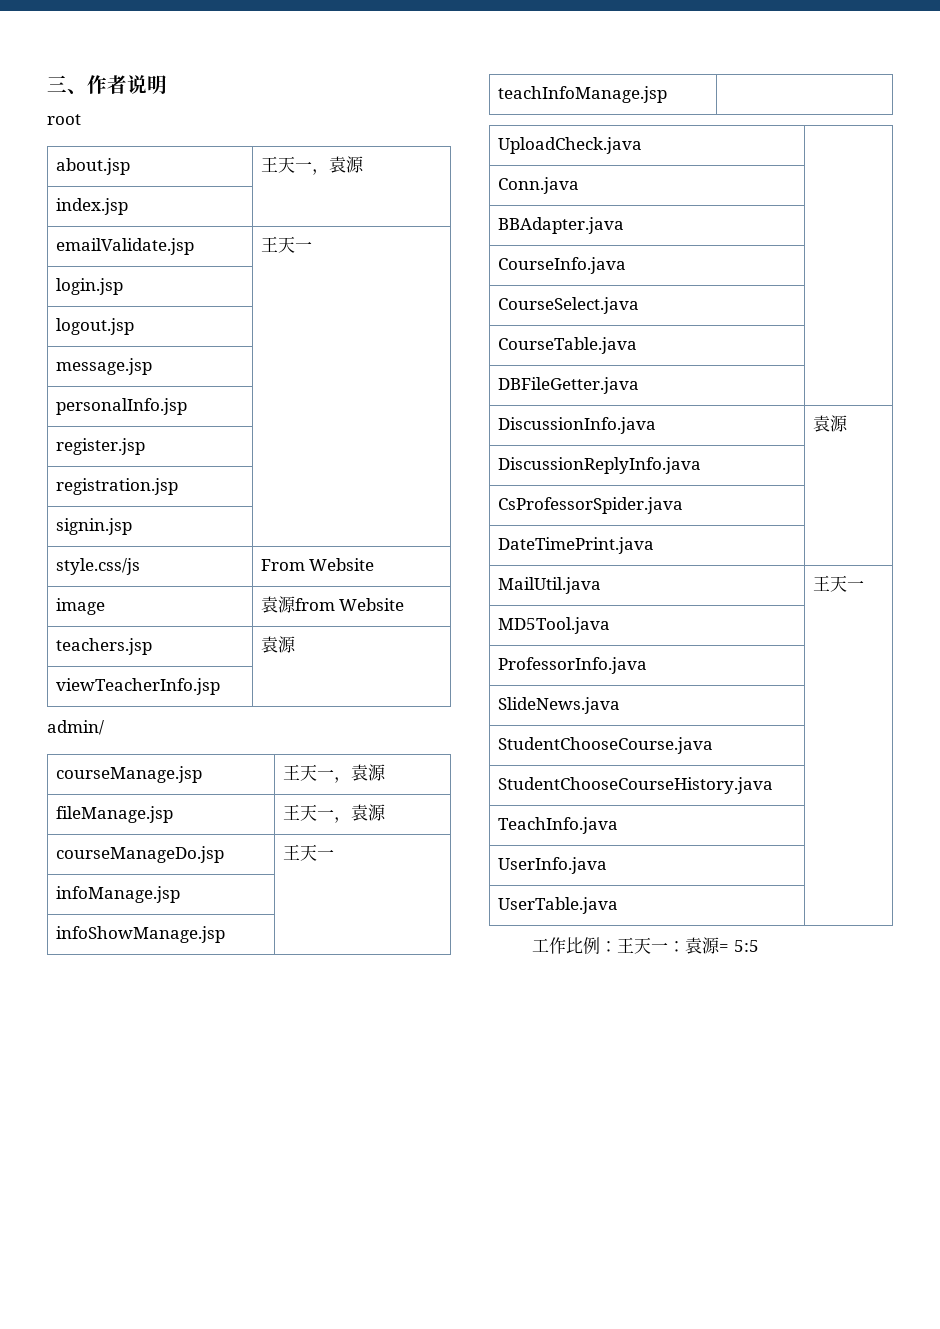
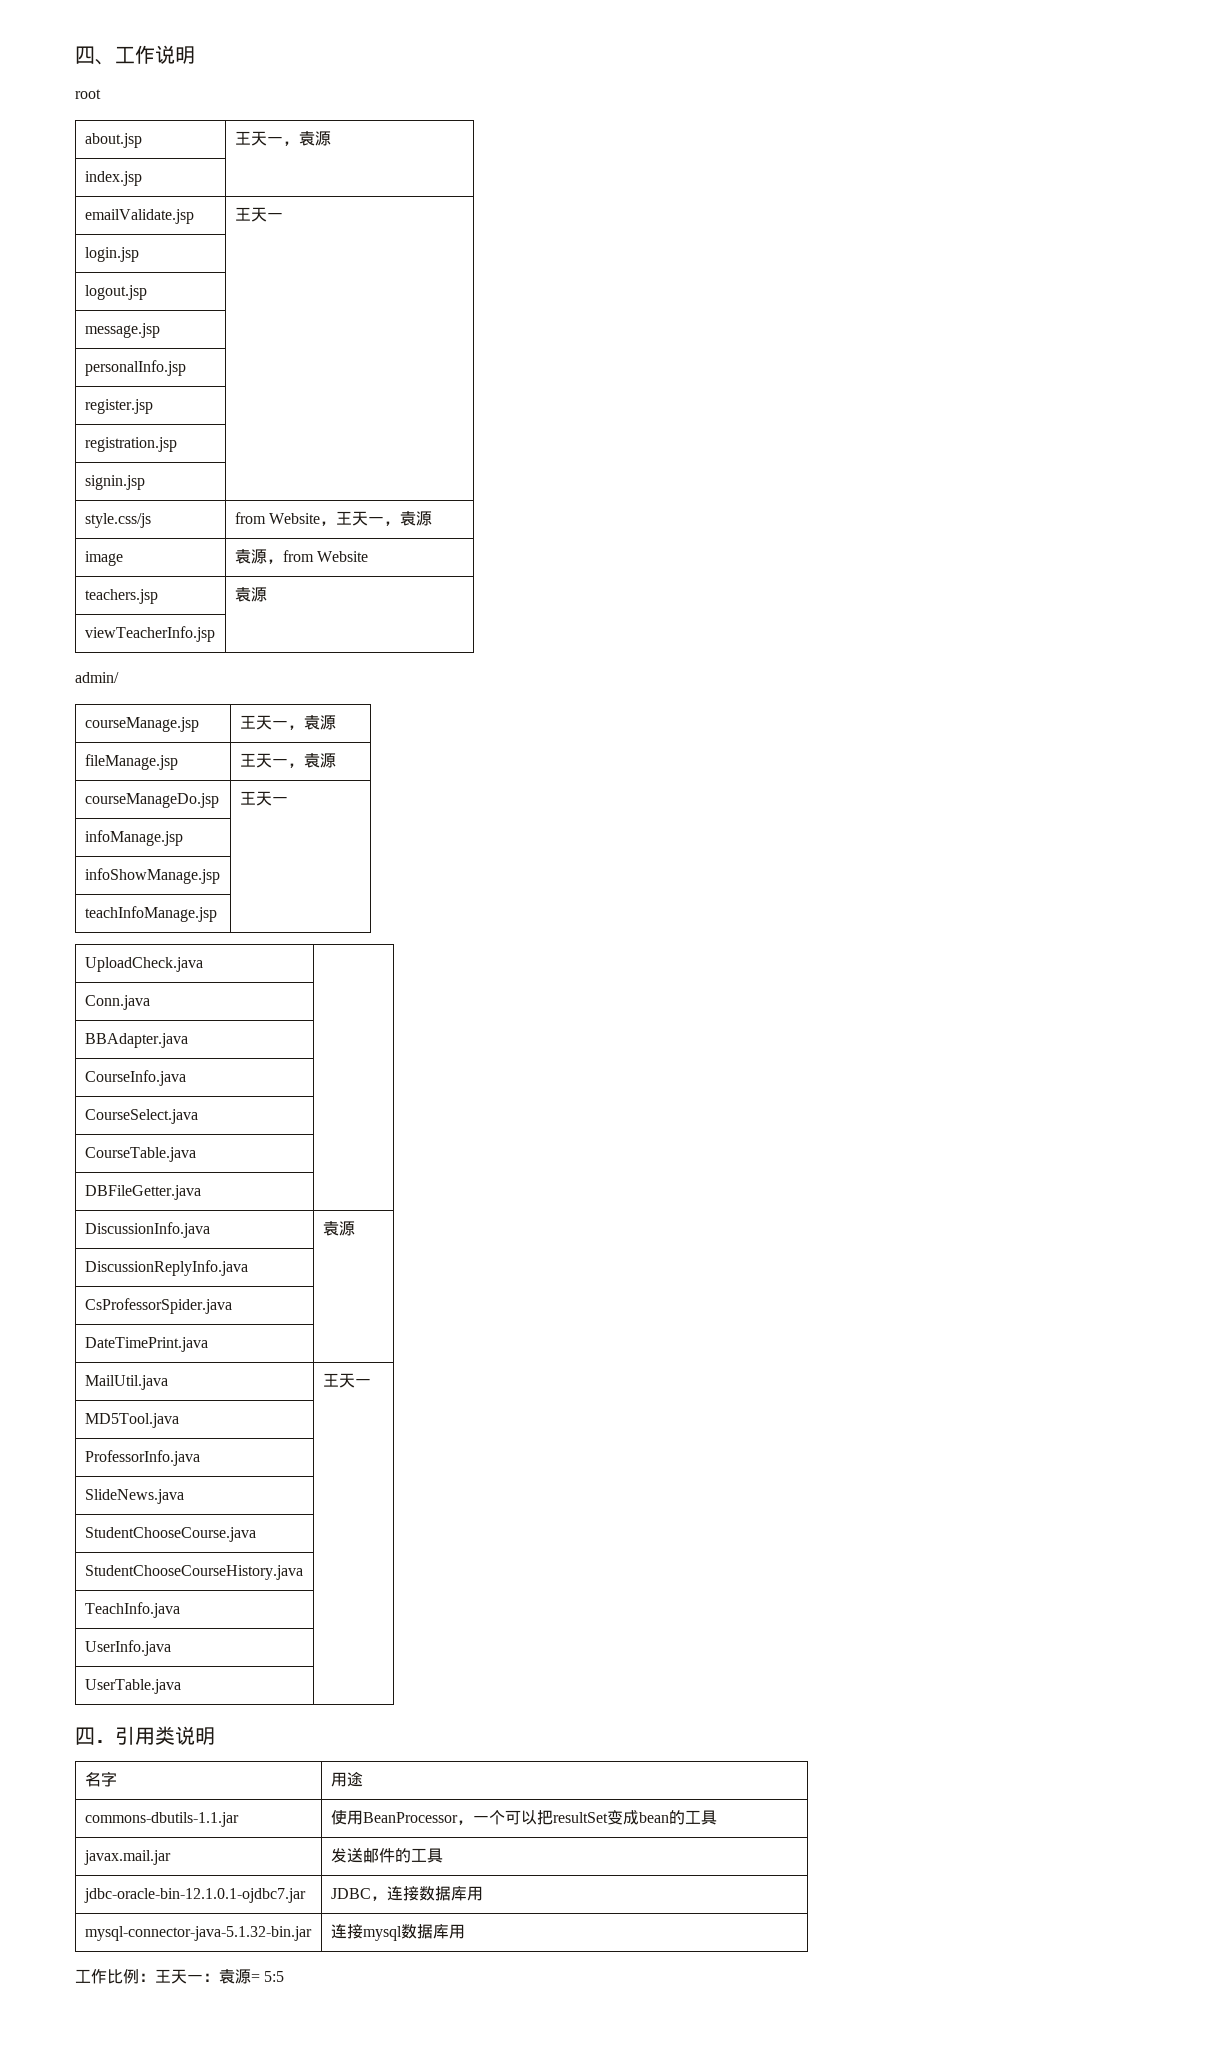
- 三、作者说明
+ 四、工作说明
- style.css/js | From Website
+ style.css/js | from Website，王天一，袁源
- image | 袁源from Website
+ image | 袁源，from Website
+ 四．引用类说明
+ 名字 | 用途
+ commons-dbutils-1.1.jar | 使用BeanProcessor，一个可以把resultSet变成bean的工具
+ javax.mail.jar | 发送邮件的工具
+ jdbc-oracle-bin-12.1.0.1-ojdbc7.jar | JDBC，连接数据库用
+ mysql-connector-java-5.1.32-bin.jar | 连接mysql数据库用

